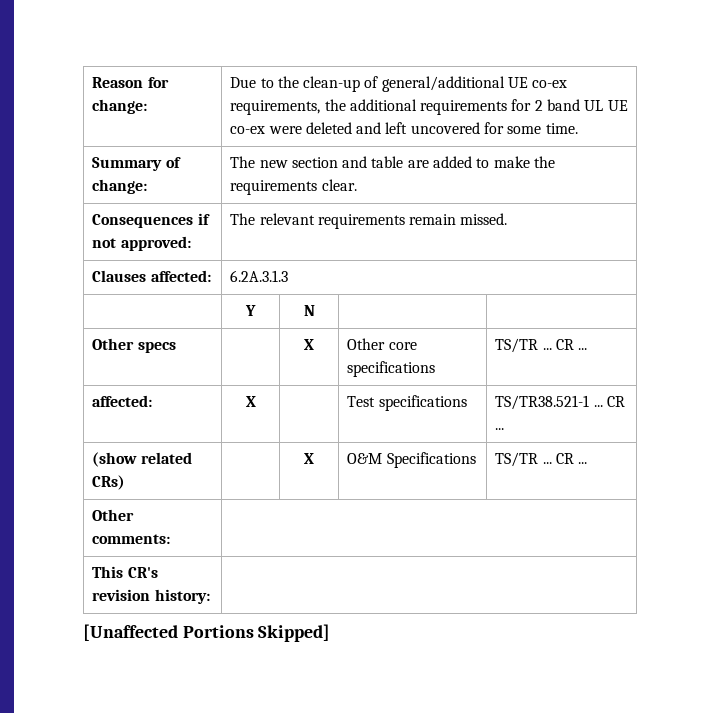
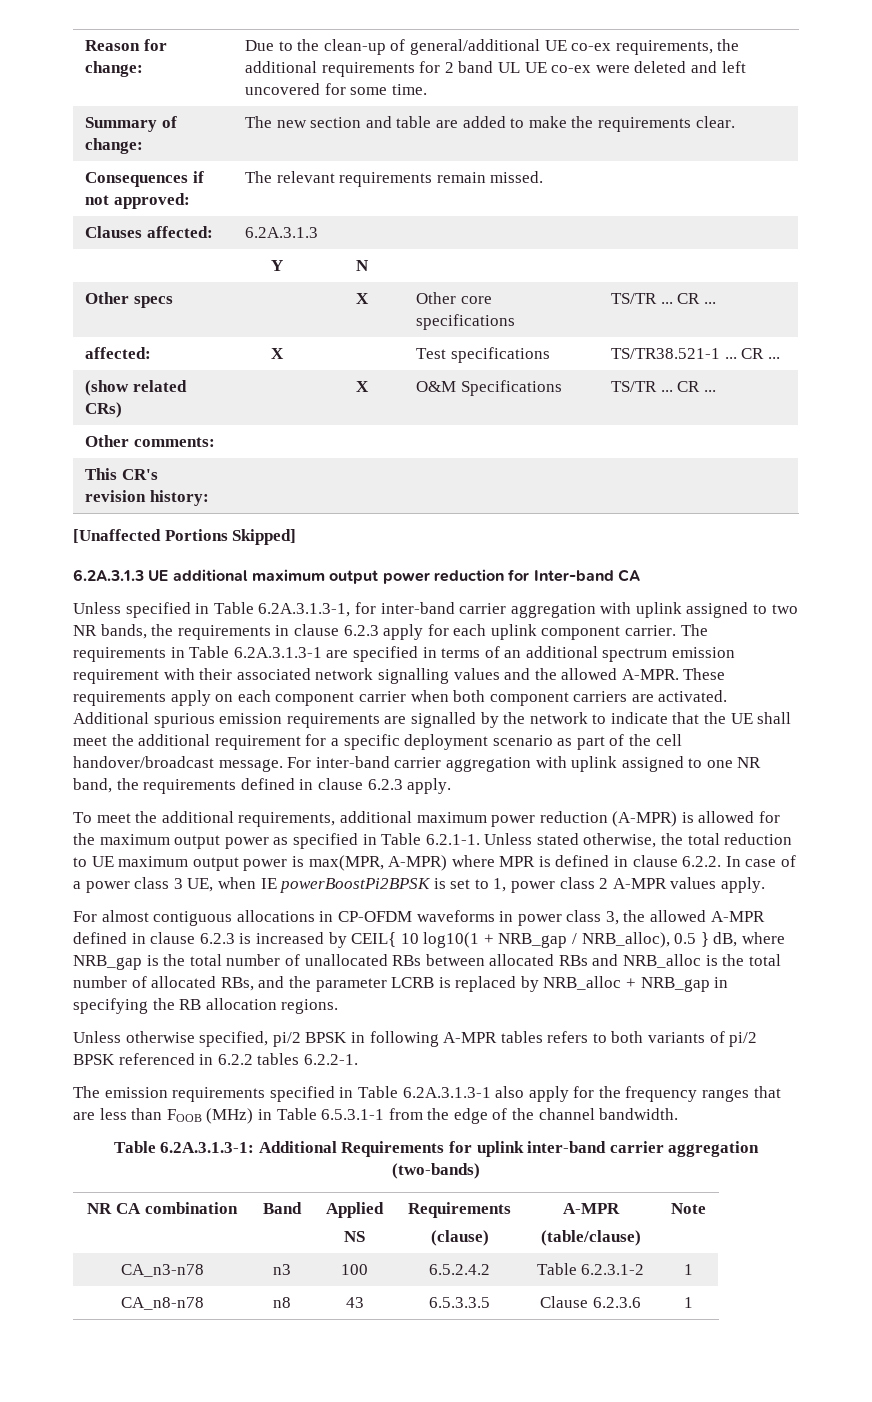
+ 6.2A.3.1.3 UE additional maximum output power reduction for Inter-band CA
+ Unless specified in Table 6.2A.3.1.3-1, for inter-band carrier aggregation with uplink assigned to two NR bands, the requirements in clause 6.2.3 apply for each uplink component carrier. The requirements in Table 6.2A.3.1.3-1 are specified in terms of an additional spectrum emission requirement with their associated network signalling values and the allowed A-MPR. These requirements apply on each component carrier when both component carriers are activated. Additional spurious emission requirements are signalled by the network to indicate that the UE shall meet the additional requirement for a specific deployment scenario as part of the cell handover/broadcast message. For inter-band carrier aggregation with uplink assigned to one NR band, the requirements defined in clause 6.2.3 apply.
+ To meet the additional requirements, additional maximum power reduction (A-MPR) is allowed for the maximum output power as specified in Table 6.2.1-1. Unless stated otherwise, the total reduction to UE maximum output power is max(MPR, A-MPR) where MPR is defined in clause 6.2.2. In case of a power class 3 UE, when IE powerBoostPi2BPSK is set to 1, power class 2 A-MPR values apply.
+ For almost contiguous allocations in CP-OFDM waveforms in power class 3, the allowed A-MPR defined in clause 6.2.3 is increased by CEIL{ 10 log10(1 + NRB_gap / NRB_alloc), 0.5 } dB, where NRB_gap is the total number of unallocated RBs between allocated RBs and NRB_alloc is the total number of allocated RBs, and the parameter LCRB is replaced by NRB_alloc + NRB_gap in specifying the RB allocation regions.
+ Unless otherwise specified, pi/2 BPSK in following A-MPR tables refers to both variants of pi/2 BPSK referenced in 6.2.2 tables 6.2.2-1.
+ The emission requirements specified in Table 6.2A.3.1.3-1 also apply for the frequency ranges that are less than FOOB (MHz) in Table 6.5.3.1-1 from the edge of the channel bandwidth.
+ Table 6.2A.3.1.3-1: Additional Requirements for uplink inter-band carrier aggregation (two-bands)
+ NR CA combination | Band | Applied
+ NS | Requirements
+ (clause) | A-MPR
+ (table/clause) | Note
+ CA_n3-n78 | n3 | 100 | 6.5.2.4.2 | Table 6.2.3.1-2 | 1
+ CA_n8-n78 | n8 | 43 | 6.5.3.3.5 | Clause 6.2.3.6 | 1

